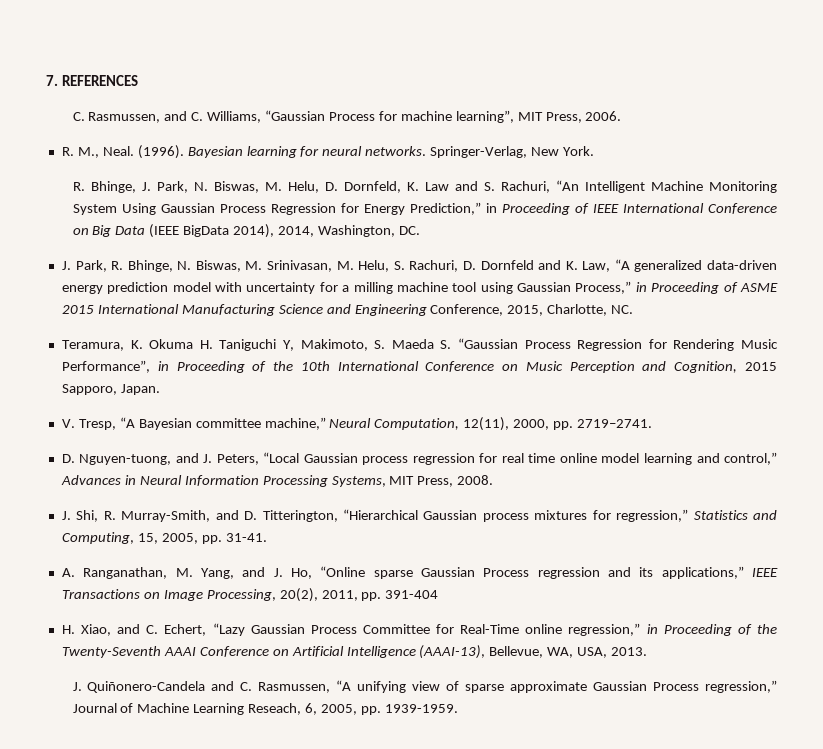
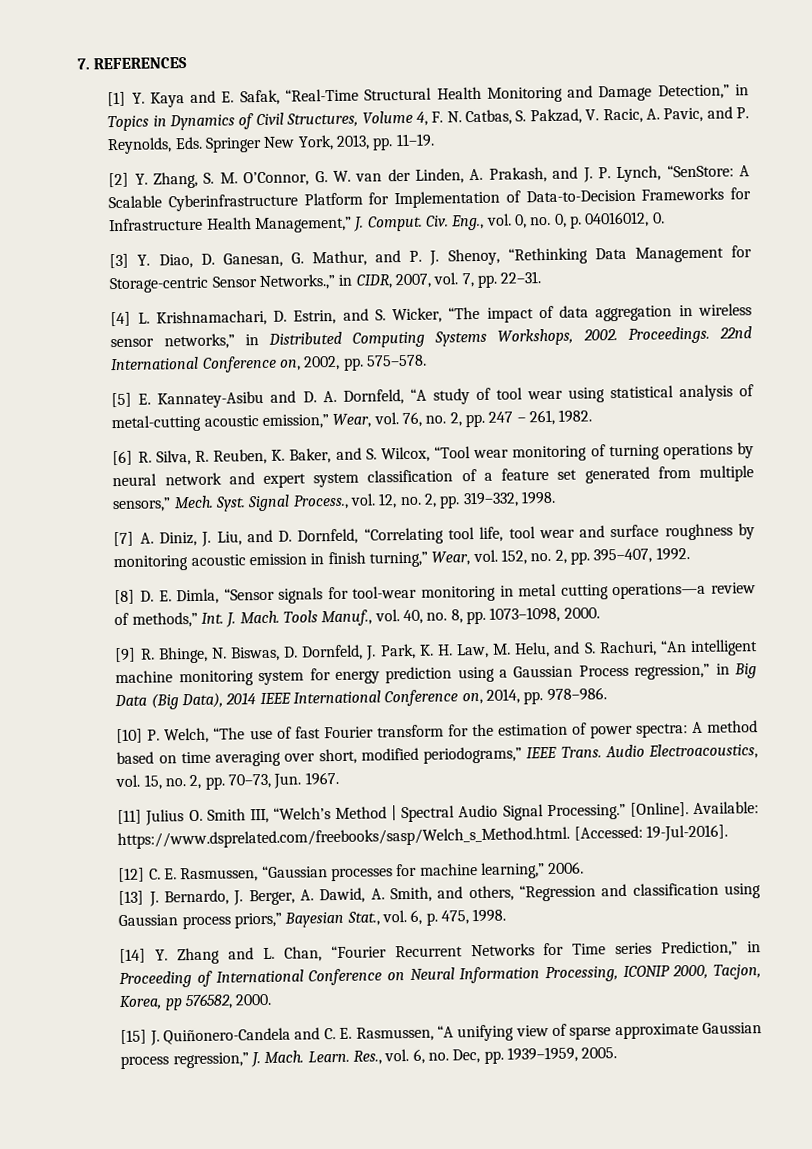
- C. Rasmussen, and C. Williams, “Gaussian Process for machine learning”, MIT Press, 2006.
- R. M., Neal. (1996). Bayesian learning for neural networks. Springer-Verlag, New York.
- R. Bhinge, J. Park, N. Biswas, M. Helu, D. Dornfeld, K. Law and S. Rachuri, “An Intelligent Machine Monitoring System Using Gaussian Process Regression for Energy Prediction,” in Proceeding of IEEE International Conference on Big Data (IEEE BigData 2014), 2014, Washington, DC.
- J. Park, R. Bhinge, N. Biswas, M. Srinivasan, M. Helu, S. Rachuri, D. Dornfeld and K. Law, “A generalized data-driven energy prediction model with uncertainty for a milling machine tool using Gaussian Process,” in Proceeding of ASME 2015 International Manufacturing Science and Engineering Conference, 2015, Charlotte, NC.
- Teramura, K. Okuma H. Taniguchi Y, Makimoto, S. Maeda S. “Gaussian Process Regression for Rendering Music Performance”, in Proceeding of the 10th International Conference on Music Perception and Cognition, 2015 Sapporo, Japan.
- V. Tresp, “A Bayesian committee machine,” Neural Computation, 12(11), 2000, pp. 2719–2741.
- D. Nguyen-tuong, and J. Peters, “Local Gaussian process regression for real time online model learning and control,” Advances in Neural Information Processing Systems, MIT Press, 2008.
- J. Shi, R. Murray-Smith, and D. Titterington, “Hierarchical Gaussian process mixtures for regression,” Statistics and Computing, 15, 2005, pp. 31-41.
- A. Ranganathan, M. Yang, and J. Ho, “Online sparse Gaussian Process regression and its applications,” IEEE Transactions on Image Processing, 20(2), 2011, pp. 391-404
- H. Xiao, and C. Echert, “Lazy Gaussian Process Committee for Real-Time online regression,” in Proceeding of the Twenty-Seventh AAAI Conference on Artificial Intelligence (AAAI-13), Bellevue, WA, USA, 2013.
- J. Quiñonero-Candela and C. Rasmussen, “A unifying view of sparse approximate Gaussian Process regression,” Journal of Machine Learning Reseach, 6, 2005, pp. 1939-1959.
+ [1] Y. Kaya and E. Safak, “Real-Time Structural Health Monitoring and Damage Detection,” in Topics in Dynamics of Civil Structures, Volume 4, F. N. Catbas, S. Pakzad, V. Racic, A. Pavic, and P. Reynolds, Eds. Springer New York, 2013, pp. 11–19.
+ [2] Y. Zhang, S. M. O’Connor, G. W. van der Linden, A. Prakash, and J. P. Lynch, “SenStore: A Scalable Cyberinfrastructure Platform for Implementation of Data-to-Decision Frameworks for Infrastructure Health Management,” J. Comput. Civ. Eng., vol. 0, no. 0, p. 04016012, 0.
+ [3] Y. Diao, D. Ganesan, G. Mathur, and P. J. Shenoy, “Rethinking Data Management for Storage-centric Sensor Networks.,” in CIDR, 2007, vol. 7, pp. 22–31.
+ [4] L. Krishnamachari, D. Estrin, and S. Wicker, “The impact of data aggregation in wireless sensor networks,” in Distributed Computing Systems Workshops, 2002. Proceedings. 22nd International Conference on, 2002, pp. 575–578.
+ [5] E. Kannatey-Asibu and D. A. Dornfeld, “A study of tool wear using statistical analysis of metal-cutting acoustic emission,” Wear, vol. 76, no. 2, pp. 247 – 261, 1982.
+ [6] R. Silva, R. Reuben, K. Baker, and S. Wilcox, “Tool wear monitoring of turning operations by neural network and expert system classification of a feature set generated from multiple sensors,” Mech. Syst. Signal Process., vol. 12, no. 2, pp. 319–332, 1998.
+ [7] A. Diniz, J. Liu, and D. Dornfeld, “Correlating tool life, tool wear and surface roughness by monitoring acoustic emission in finish turning,” Wear, vol. 152, no. 2, pp. 395–407, 1992.
+ [8] D. E. Dimla, “Sensor signals for tool-wear monitoring in metal cutting operations—a review of methods,” Int. J. Mach. Tools Manuf., vol. 40, no. 8, pp. 1073–1098, 2000.
+ [9] R. Bhinge, N. Biswas, D. Dornfeld, J. Park, K. H. Law, M. Helu, and S. Rachuri, “An intelligent machine monitoring system for energy prediction using a Gaussian Process regression,” in Big Data (Big Data), 2014 IEEE International Conference on, 2014, pp. 978–986.
+ [10] P. Welch, “The use of fast Fourier transform for the estimation of power spectra: A method based on time averaging over short, modified periodograms,” IEEE Trans. Audio Electroacoustics, vol. 15, no. 2, pp. 70–73, Jun. 1967.
+ [11] Julius O. Smith III, “Welch’s Method | Spectral Audio Signal Processing.” [Online]. Available: https://www.dsprelated.com/freebooks/sasp/Welch_s_Method.html. [Accessed: 19-Jul-2016].
+ [12] C. E. Rasmussen, “Gaussian processes for machine learning,” 2006.
+ [13] J. Bernardo, J. Berger, A. Dawid, A. Smith, and others, “Regression and classification using Gaussian process priors,” Bayesian Stat., vol. 6, p. 475, 1998.
+ [14] Y. Zhang and L. Chan, “Fourier Recurrent Networks for Time series Prediction,” in Proceeding of International Conference on Neural Information Processing, ICONIP 2000, Tacjon, Korea, pp 576582, 2000.
+ [15] J. Quiñonero-Candela and C. E. Rasmussen, “A unifying view of sparse approximate Gaussian process regression,” J. Mach. Learn. Res., vol. 6, no. Dec, pp. 1939–1959, 2005.

